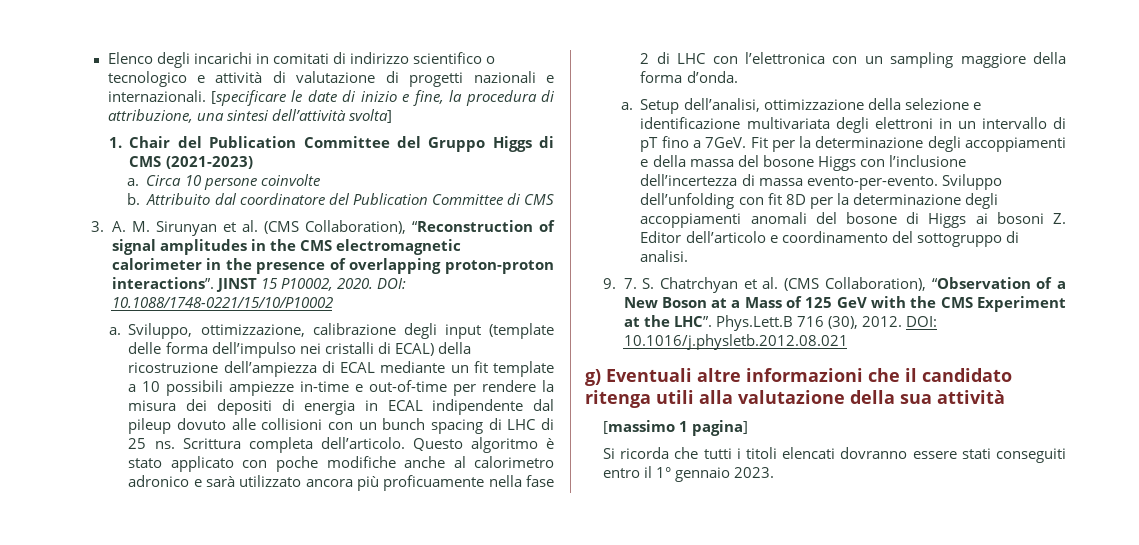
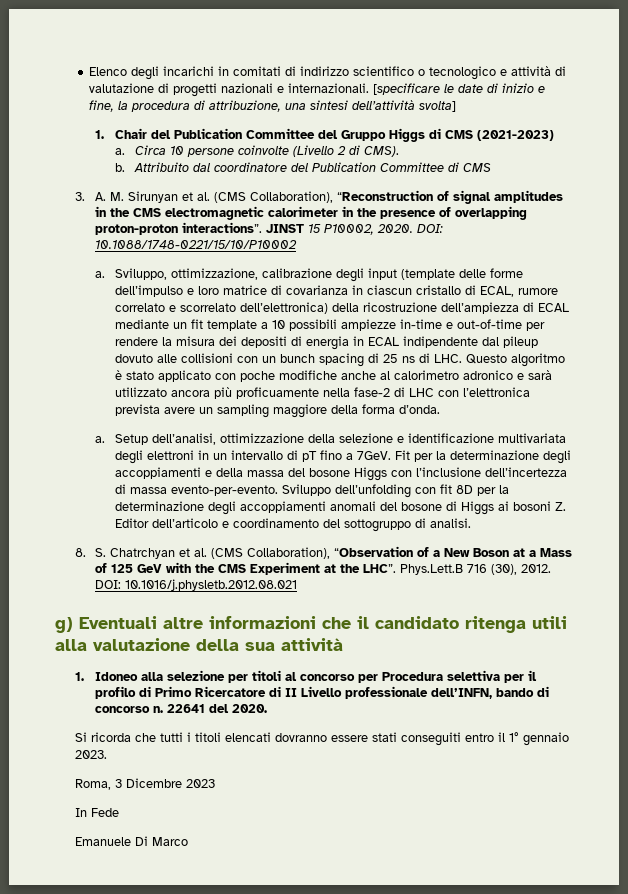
- Circa 10 persone coinvolte
+ Circa 10 persone coinvolte (Livello 2 di CMS).
- Sviluppo, ottimizzazione, calibrazione degli input (template delle forma dell’impulso nei cristalli di ECAL) della ricostruzione dell’ampiezza di ECAL mediante un fit template a 10 possibili ampiezze in-time e out-of-time per rendere la misura dei depositi di energia in ECAL indipendente dal pileup dovuto alle collisioni con un bunch spacing di LHC di 25 ns. Scrittura completa dell’articolo. Questo algoritmo è stato applicato con poche modifiche anche al calorimetro adronico e sarà utilizzato ancora più proficuamente nella fase 2 di LHC con l’elettronica con un sampling maggiore della forma d’onda.
+ Sviluppo, ottimizzazione, calibrazione degli input (template delle forme dell’impulso e loro matrice di covarianza in ciascun cristallo di ECAL, rumore correlato e scorrelato dell’elettronica) della ricostruzione dell’ampiezza di ECAL mediante un fit template a 10 possibili ampiezze in-time e out-of-time per rendere la misura dei depositi di energia in ECAL indipendente dal pileup dovuto alle collisioni con un bunch spacing di 25 ns di LHC. Questo algoritmo è stato applicato con poche modifiche anche al calorimetro adronico e sarà utilizzato ancora più proficuamente nella fase-2 di LHC con l’elettronica prevista avere un sampling maggiore della forma d’onda.
- 9. 7. S. Chatrchyan et al. (CMS Collaboration), “Observation of a New Boson at a Mass of 125 GeV with the CMS Experiment at the LHC”.
+ 8. S. Chatrchyan et al. (CMS Collaboration), “Observation of a New Boson at a Mass of 125 GeV with the CMS Experiment at the LHC”.
- [massimo 1 pagina]
+ 1. Idoneo alla selezione per titoli al concorso per Procedura selettiva per il profilo di Primo Ricercatore di II Livello professionale dell’INFN, bando di concorso n. 22641 del 2020.
+ Roma, 3 Dicembre 2023
+ In Fede
+ Emanuele Di Marco

